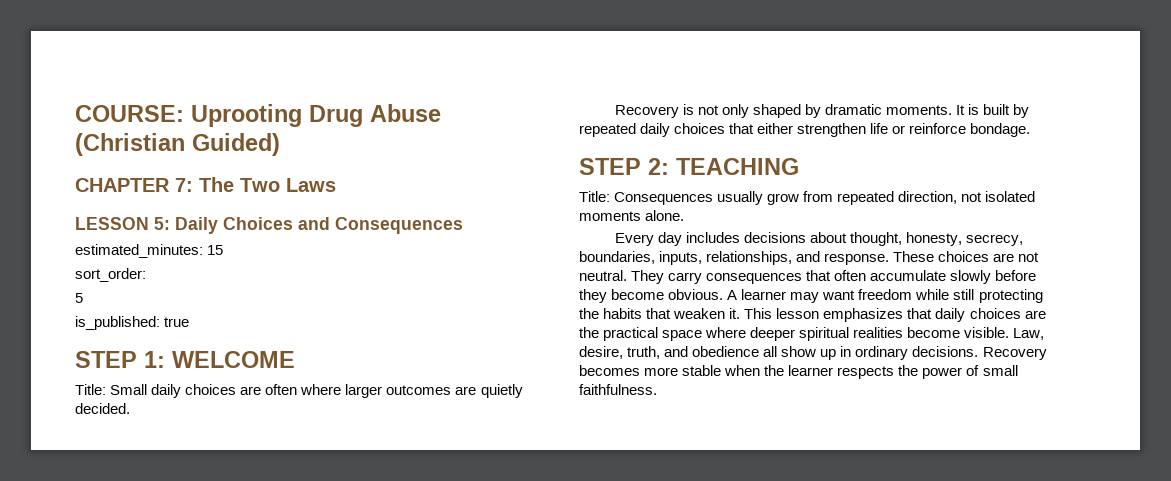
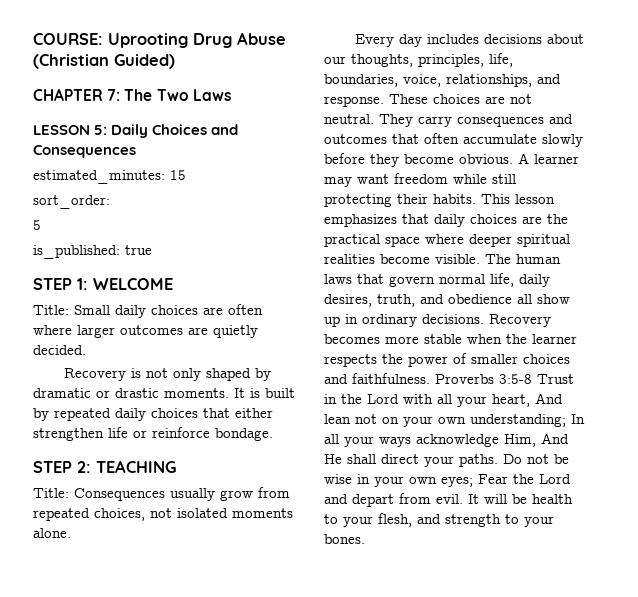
- Recovery is not only shaped by dramatic moments.
+ Recovery is not only shaped by dramatic or drastic moments.
- Title: Consequences usually grow from repeated direction, not isolated moments alone.
+ Title: Consequences usually grow from repeated choices, not isolated moments alone.
- Every day includes decisions about thought, honesty, secrecy, boundaries, inputs, relationships, and response.
+ Every day includes decisions about our thoughts, principles, life, boundaries, voice, relationships, and response.
- They carry consequences that often accumulate slowly before they become obvious.
+ They carry consequences and outcomes that often accumulate slowly before they become obvious.
- A learner may want freedom while still protecting the habits that weaken it.
+ A learner may want freedom while still protecting their habits.
- Law, desire, truth, and obedience all show up in ordinary decisions.
+ The human laws that govern normal life, daily desires, truth, and obedience all show up in ordinary decisions.
- Recovery becomes more stable when the learner respects the power of small faithfulness.
+ Recovery becomes more stable when the learner respects the power of smaller choices and faithfulness. Proverbs 3:5-8 Trust in the Lord with all your heart, And lean not on your own understanding; In all your ways acknowledge Him, And He shall direct your paths. Do not be wise in your own eyes; Fear the Lord and depart from evil. It will be health to your flesh, and strength to your bones.

